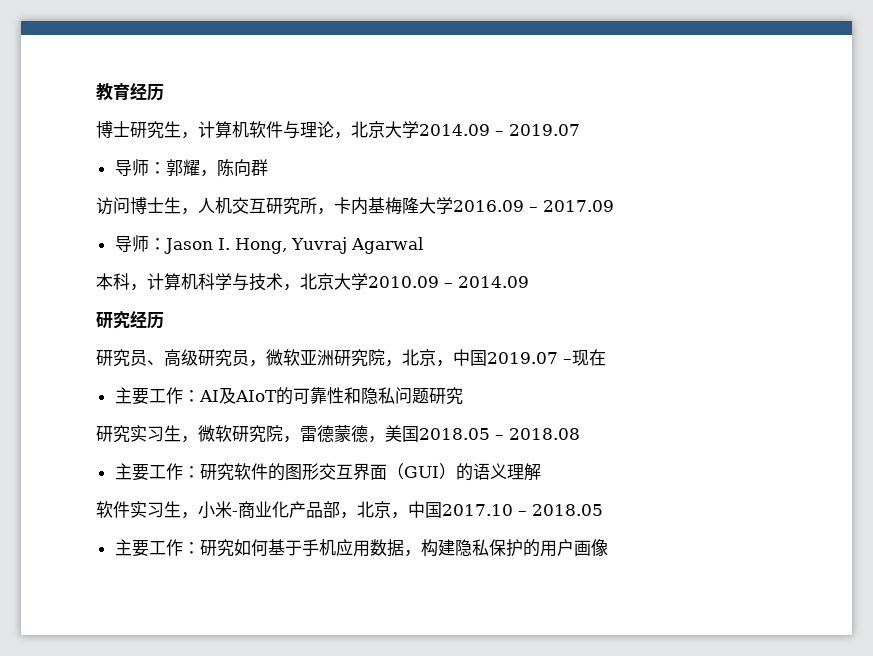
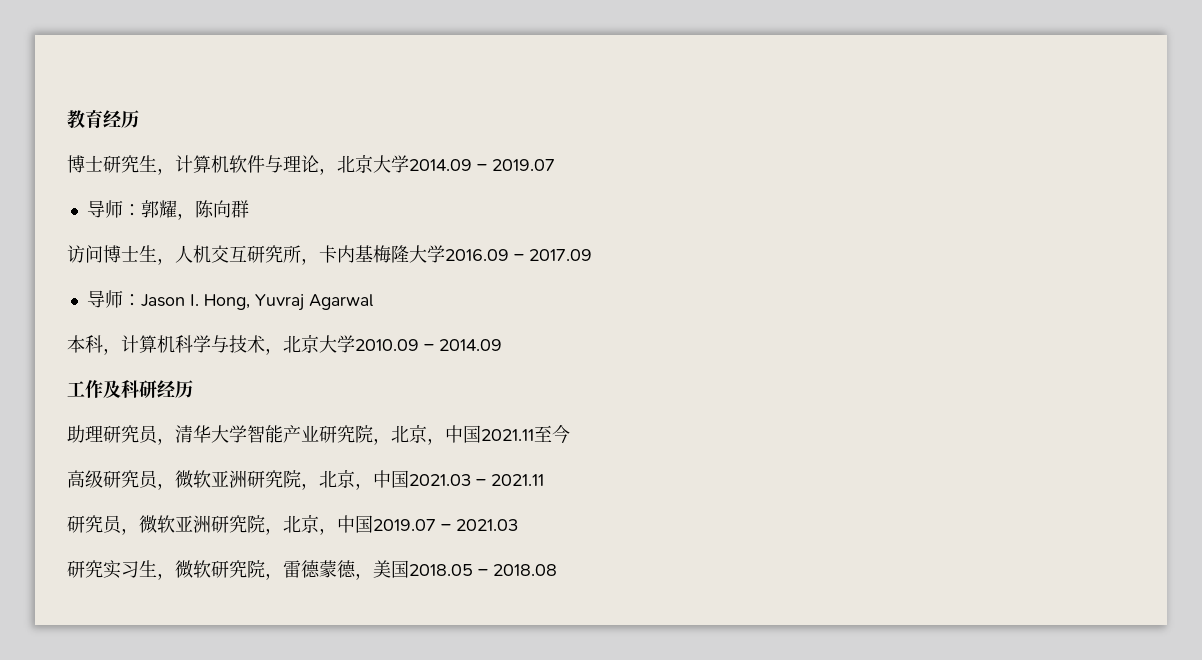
- 研究经历
- 研究员、高级研究员，微软亚洲研究院，北京，中国2019.07 –现在
- 主要工作：AI及AIoT的可靠性和隐私问题研究
+ 工作及科研经历
+ 助理研究员，清华大学智能产业研究院，北京，中国2021.11至今
+ 高级研究员，微软亚洲研究院，北京，中国2021.03 – 2021.11
+ 研究员，微软亚洲研究院，北京，中国2019.07 – 2021.03
- 主要工作：研究软件的图形交互界面（GUI）的语义理解
- 软件实习生，小米-商业化产品部，北京，中国2017.10 – 2018.05
- 主要工作：研究如何基于手机应用数据，构建隐私保护的用户画像

